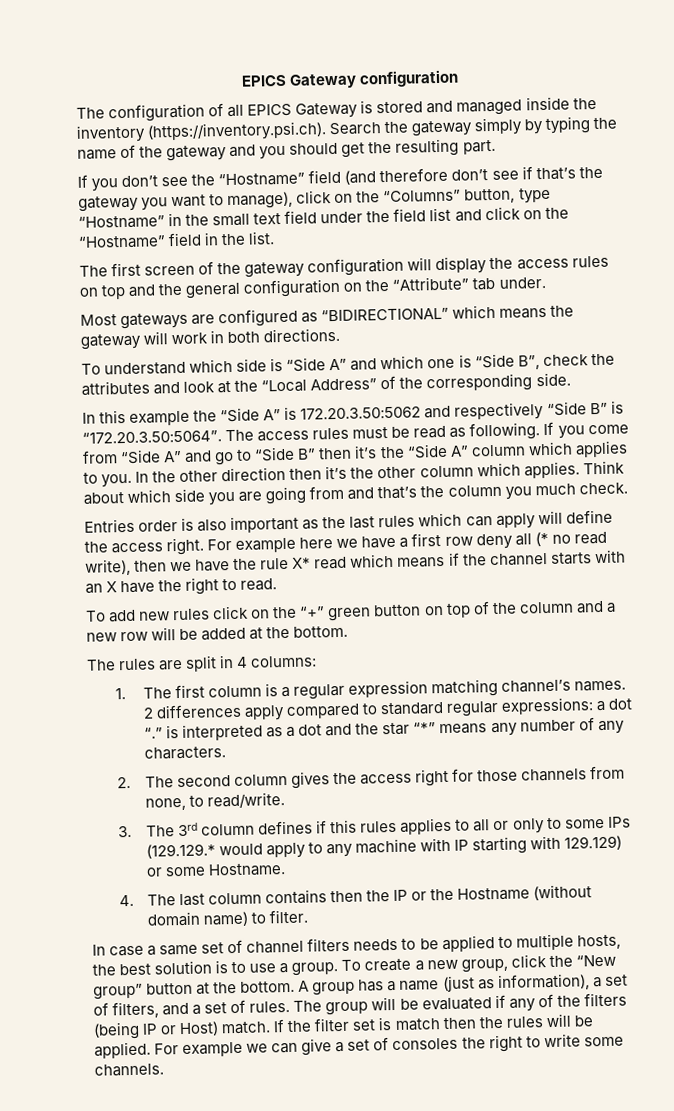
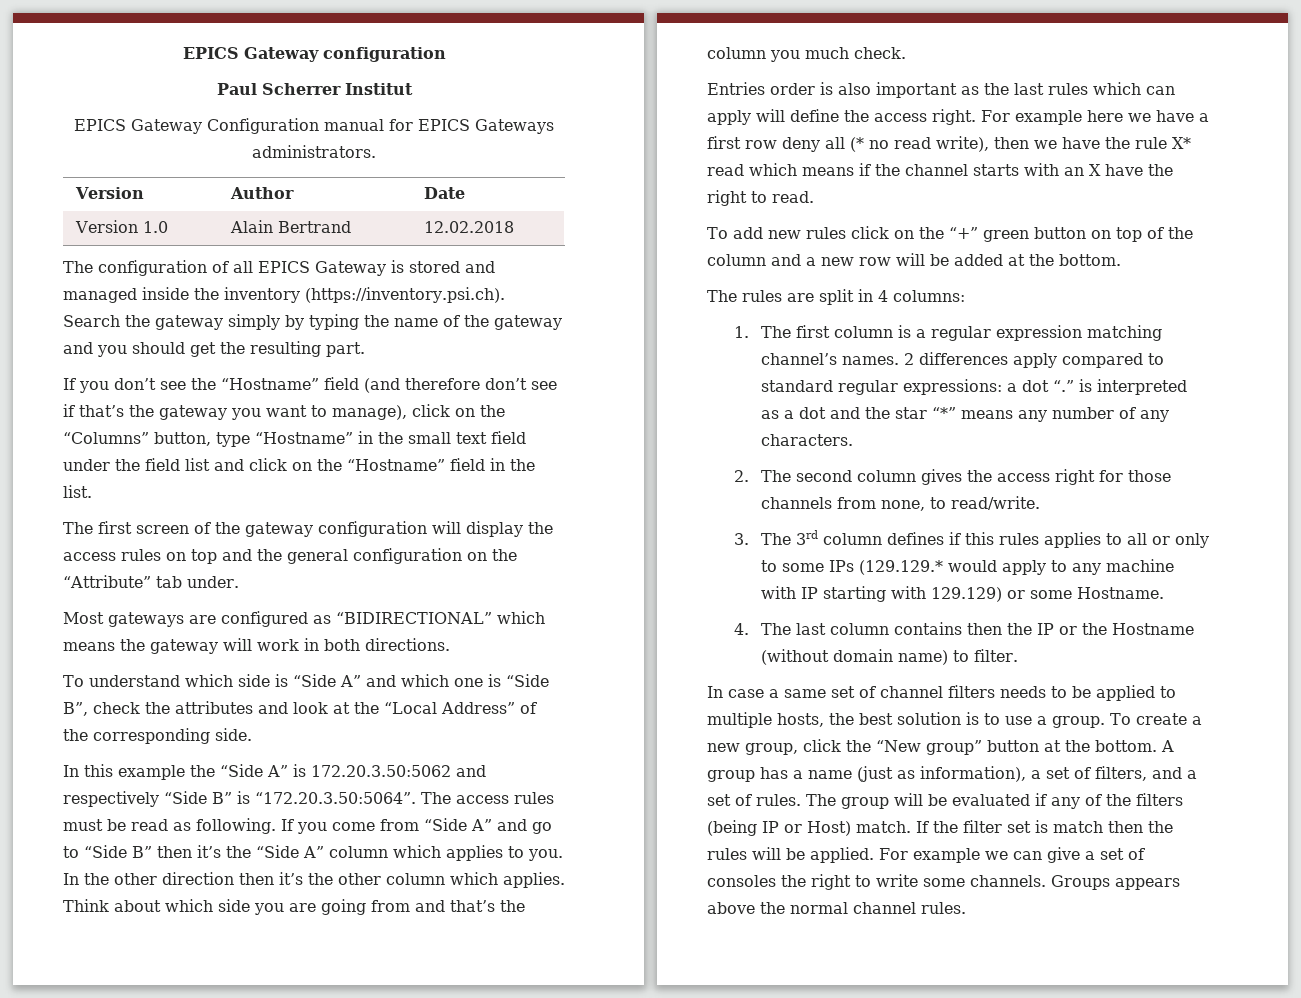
+ Paul Scherrer Institut
+ EPICS Gateway Configuration manual for EPICS Gateways administrators.
+ Version | Author | Date
+ Version 1.0 | Alain Bertrand | 12.02.2018
+ Groups appears above the normal channel rules.

